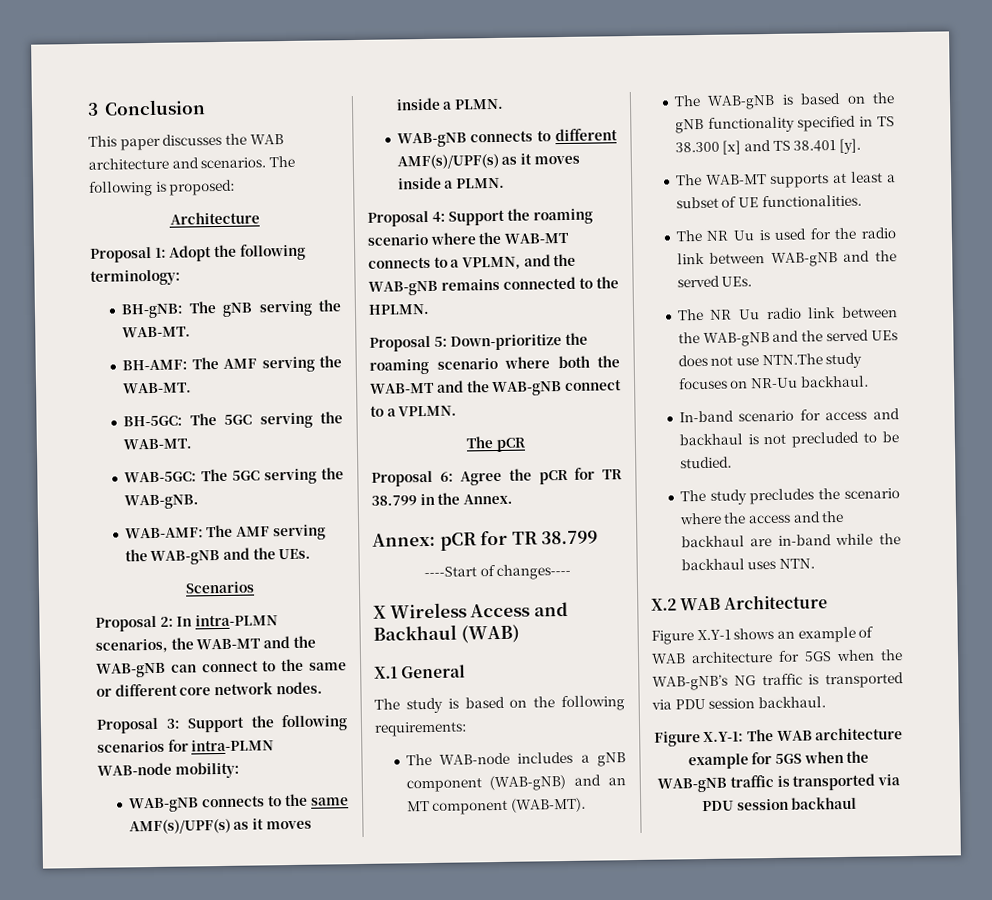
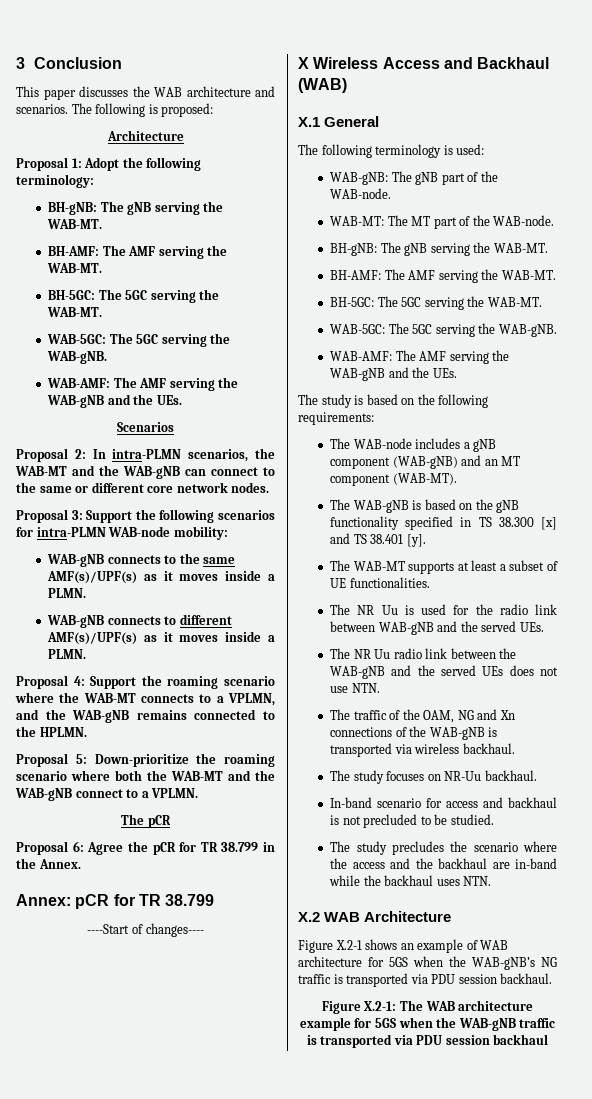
+ The following terminology is used:
+ WAB-gNB: The gNB part of the WAB-node.
+ WAB-MT: The MT part of the WAB-node.
+ BH-gNB: The gNB serving the WAB-MT.
+ BH-AMF: The AMF serving the WAB-MT.
+ BH-5GC: The 5GC serving the WAB-MT.
+ WAB-5GC: The 5GC serving the WAB-gNB.
+ WAB-AMF: The AMF serving the WAB-gNB and the UEs.
- The NR Uu radio link between the WAB-gNB and the served UEs does not use NTN.The study focuses on NR-Uu backhaul.
+ The NR Uu radio link between the WAB-gNB and the served UEs does not use NTN.
+ The traffic of the OAM, NG and Xn connections of the WAB-gNB is transported via wireless backhaul.
+ The study focuses on NR-Uu backhaul.
- Figure X.Y-1 shows an example of WAB architecture for 5GS when the WAB-gNB’s NG traffic is transported via PDU session backhaul.
+ Figure X.2-1 shows an example of WAB architecture for 5GS when the WAB-gNB’s NG traffic is transported via PDU session backhaul.
- Figure X.Y-1: The WAB architecture example for 5GS when the WAB-gNB traffic is transported via PDU session backhaul
+ Figure X.2-1: The WAB architecture example for 5GS when the WAB-gNB traffic is transported via PDU session backhaul

